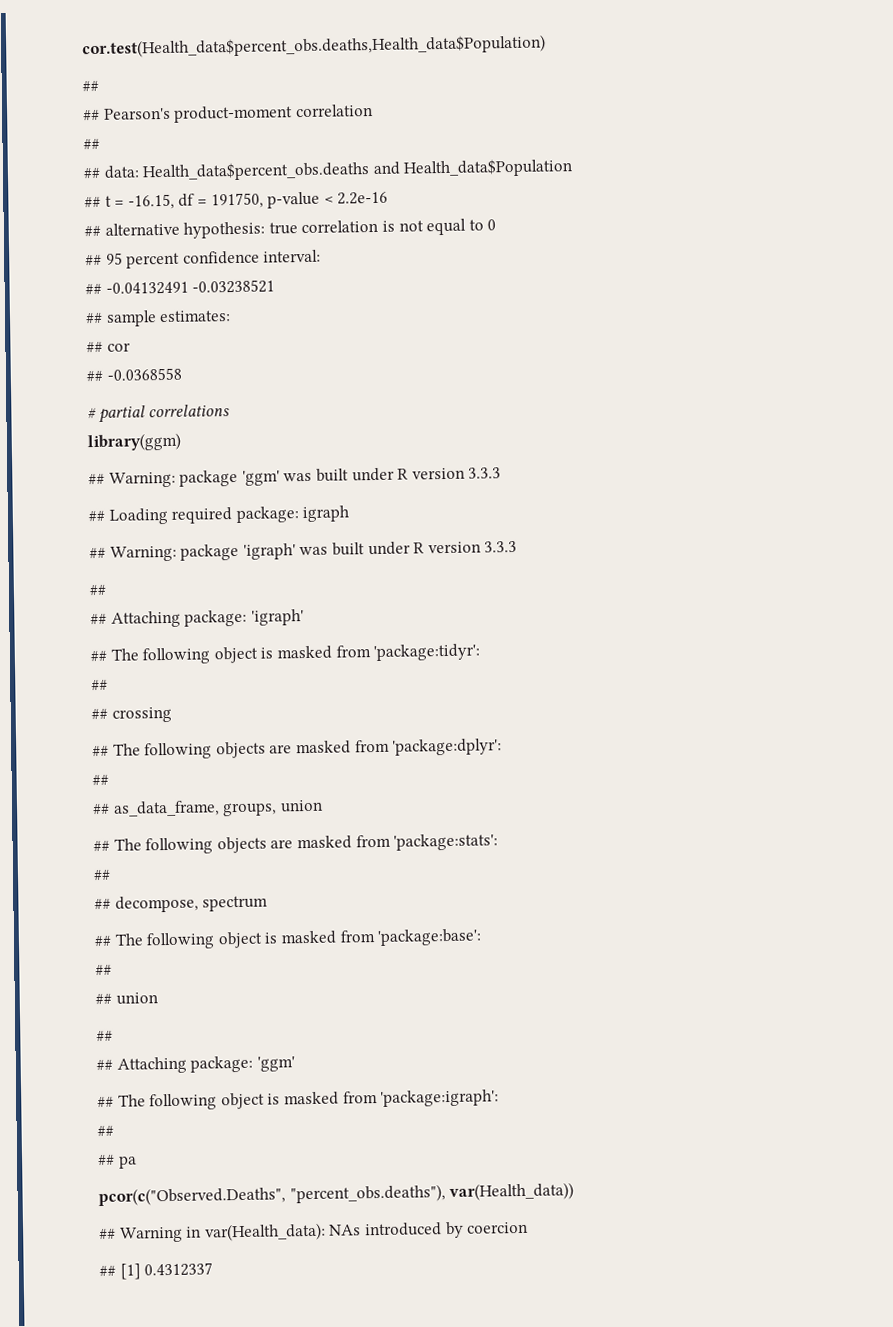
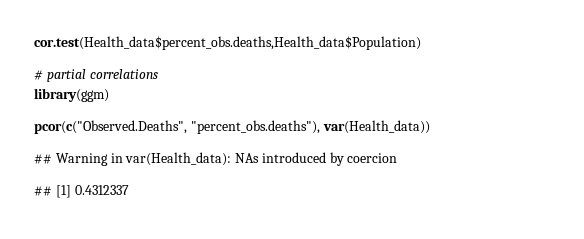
  cor.test(Health_data$percent_obs.deaths,Health_data$Population)
- ##
- ## Pearson's product-moment correlation
- ##
- ## data: Health_data$percent_obs.deaths and Health_data$Population
- ## t = -16.15, df = 191750, p-value < 2.2e-16
- ## alternative hypothesis: true correlation is not equal to 0
- ## 95 percent confidence interval:
- ## -0.04132491 -0.03238521
- ## sample estimates:
- ## cor
- ## -0.0368558
  # partial correlations
  library(ggm)
- ## Warning: package 'ggm' was built under R version 3.3.3
- ## Loading required package: igraph
- ## Warning: package 'igraph' was built under R version 3.3.3
- ##
- ## Attaching package: 'igraph'
- ## The following object is masked from 'package:tidyr':
- ##
- ## crossing
- ## The following objects are masked from 'package:dplyr':
- ##
- ## as_data_frame, groups, union
- ## The following objects are masked from 'package:stats':
- ##
- ## decompose, spectrum
- ## The following object is masked from 'package:base':
- ##
- ## union
- ##
- ## Attaching package: 'ggm'
- ## The following object is masked from 'package:igraph':
- ##
- ## pa

